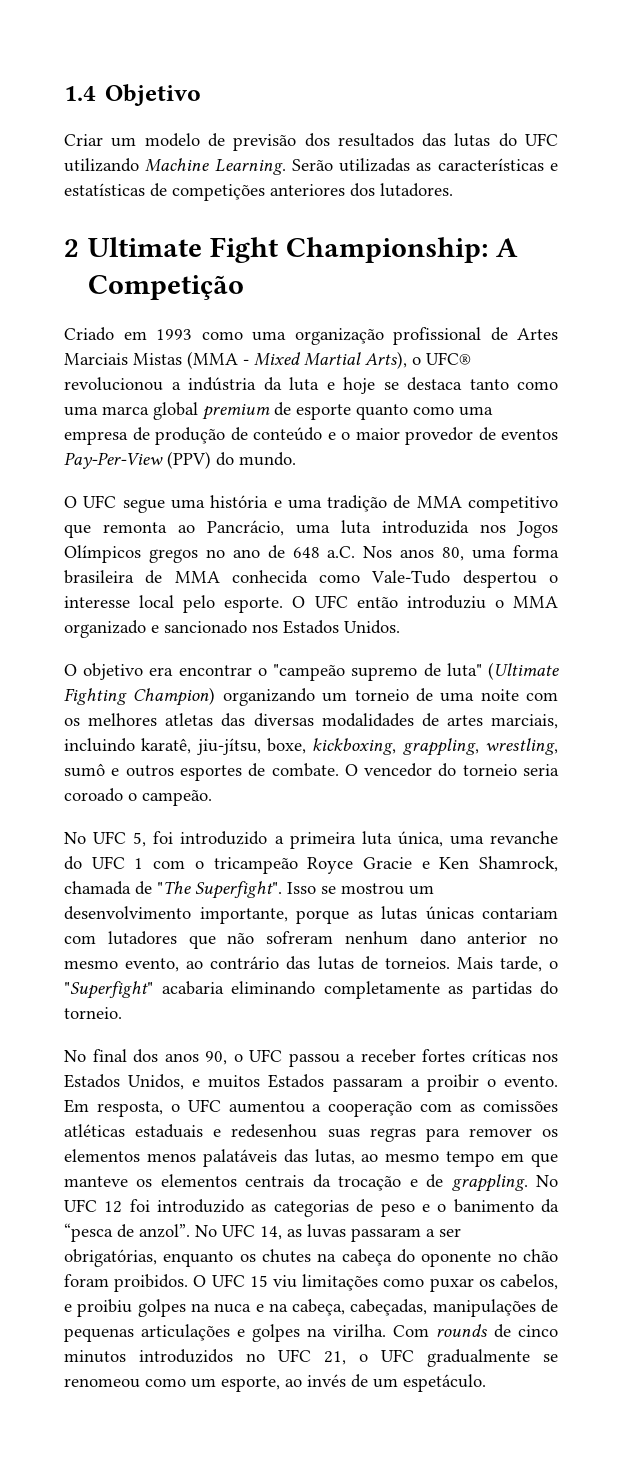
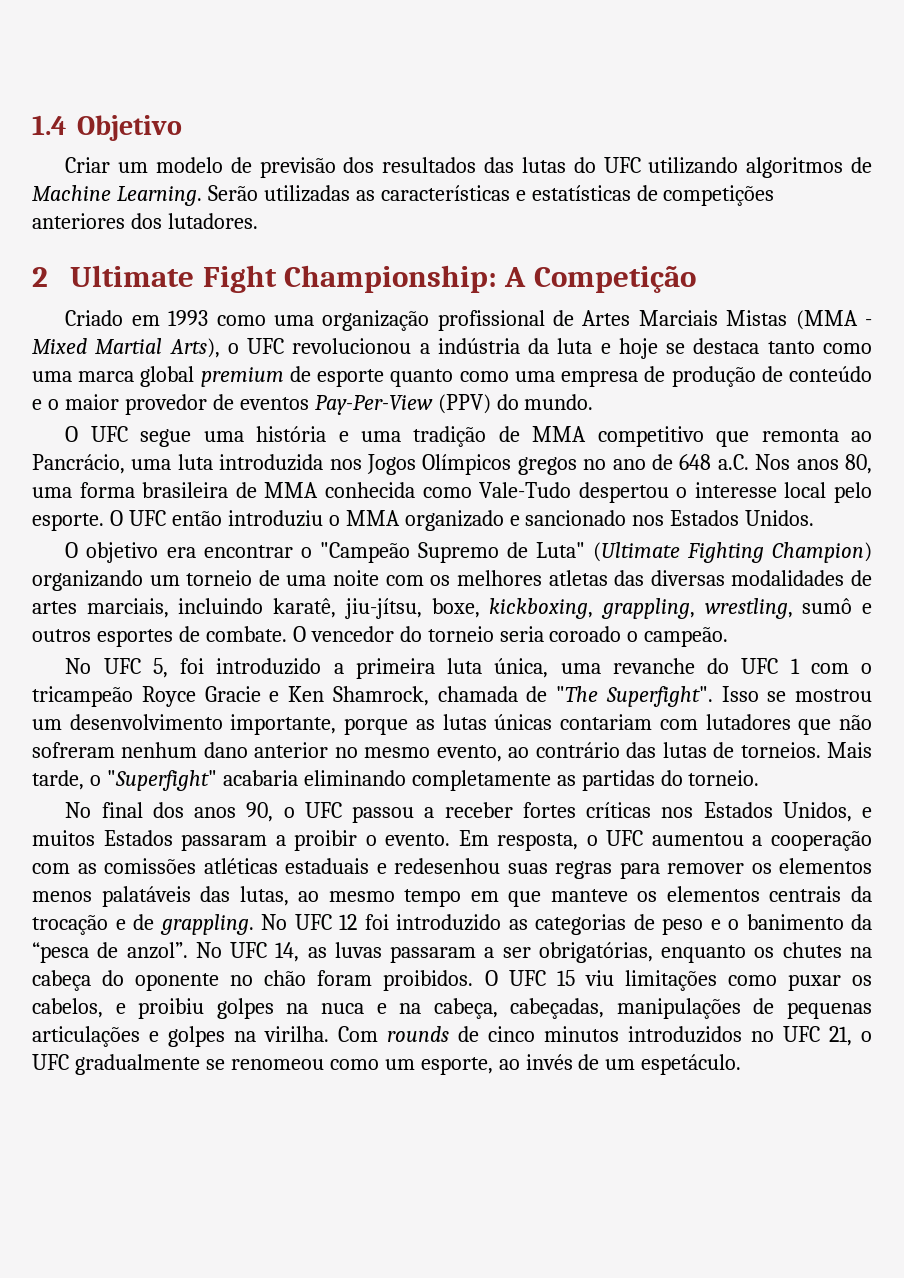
- Criar um modelo de previsão dos resultados das lutas do UFC utilizando Machine Learning.
+ Criar um modelo de previsão dos resultados das lutas do UFC utilizando algoritmos de Machine Learning.
- Criado em 1993 como uma organização profissional de Artes Marciais Mistas (MMA - Mixed Martial Arts), o UFC® revolucionou a indústria da luta e hoje se destaca tanto como uma marca global premium de esporte quanto como uma empresa de produção de conteúdo e o maior provedor de eventos Pay-Per-View (PPV) do mundo.
+ Criado em 1993 como uma organização profissional de Artes Marciais Mistas (MMA - Mixed Martial Arts), o UFC revolucionou a indústria da luta e hoje se destaca tanto como uma marca global premium de esporte quanto como uma empresa de produção de conteúdo e o maior provedor de eventos Pay-Per-View (PPV) do mundo.
- O objetivo era encontrar o "campeão supremo de luta" (Ultimate Fighting Champion) organizando um torneio de uma noite com os melhores atletas das diversas modalidades de artes marciais, incluindo karatê, jiu-jítsu, boxe, kickboxing, grappling, wrestling, sumô e outros esportes de combate.
+ O objetivo era encontrar o "Campeão Supremo de Luta" (Ultimate Fighting Champion) organizando um torneio de uma noite com os melhores atletas das diversas modalidades de artes marciais, incluindo karatê, jiu-jítsu, boxe, kickboxing, grappling, wrestling, sumô e outros esportes de combate.

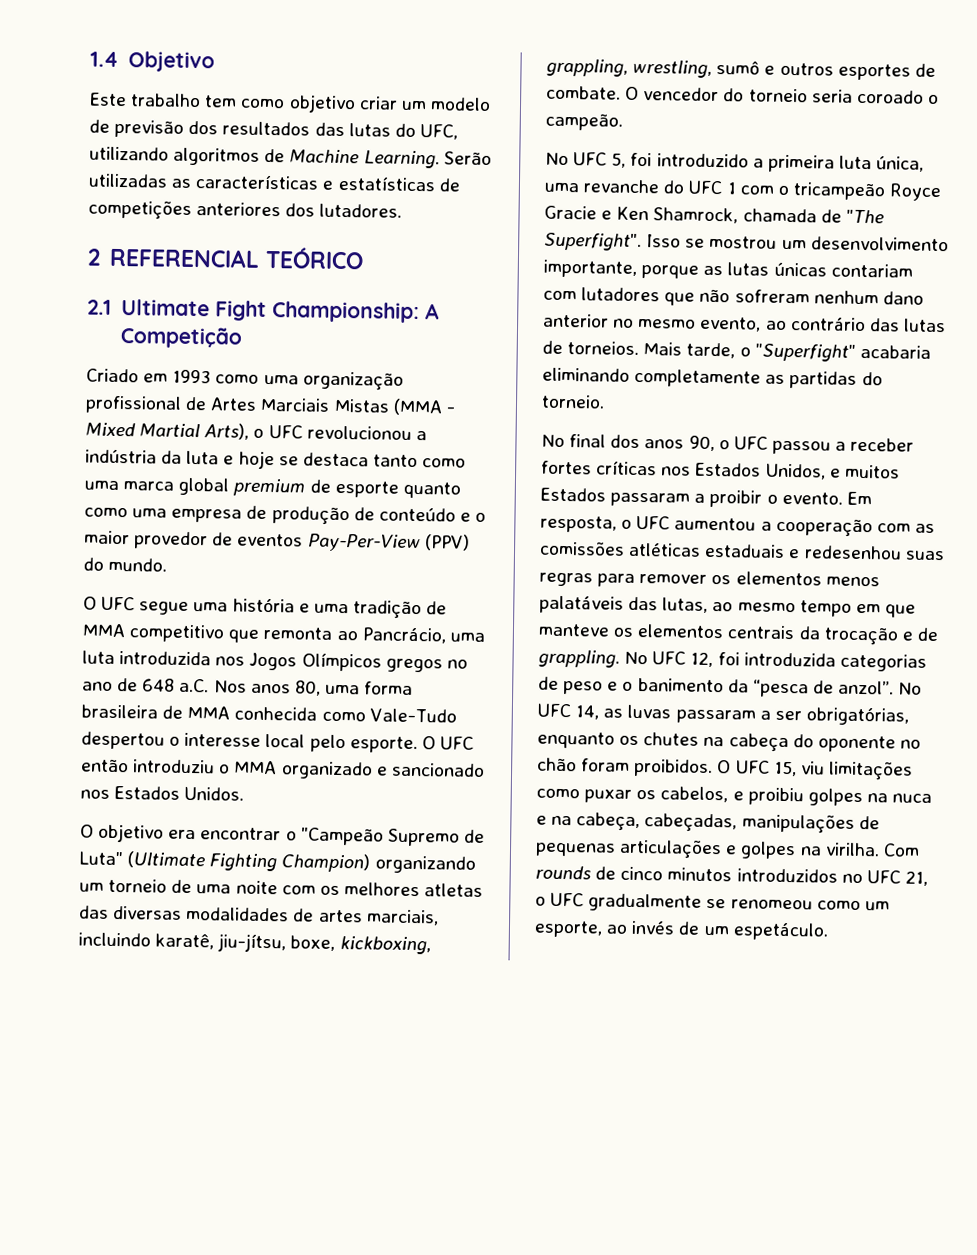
- Criar um modelo de previsão dos resultados das lutas do UFC utilizando algoritmos de Machine Learning.
+ Este trabalho tem como objetivo criar um modelo de previsão dos resultados das lutas do UFC, utilizando algoritmos de Machine Learning.
- 2 Ultimate Fight Championship: A Competição
+ 2 REFERENCIAL TEÓRICO
+ 2.1 Ultimate Fight Championship: A Competição
- No UFC 12 foi introduzido as categorias de peso e o banimento da “pesca de anzol”.
+ No UFC 12, foi introduzida categorias de peso e o banimento da “pesca de anzol”.
- O UFC 15 viu limitações como puxar os cabelos, e proibiu golpes na nuca e na cabeça, cabeçadas, manipulações de pequenas articulações e golpes na virilha.
+ O UFC 15, viu limitações como puxar os cabelos, e proibiu golpes na nuca e na cabeça, cabeçadas, manipulações de pequenas articulações e golpes na virilha.

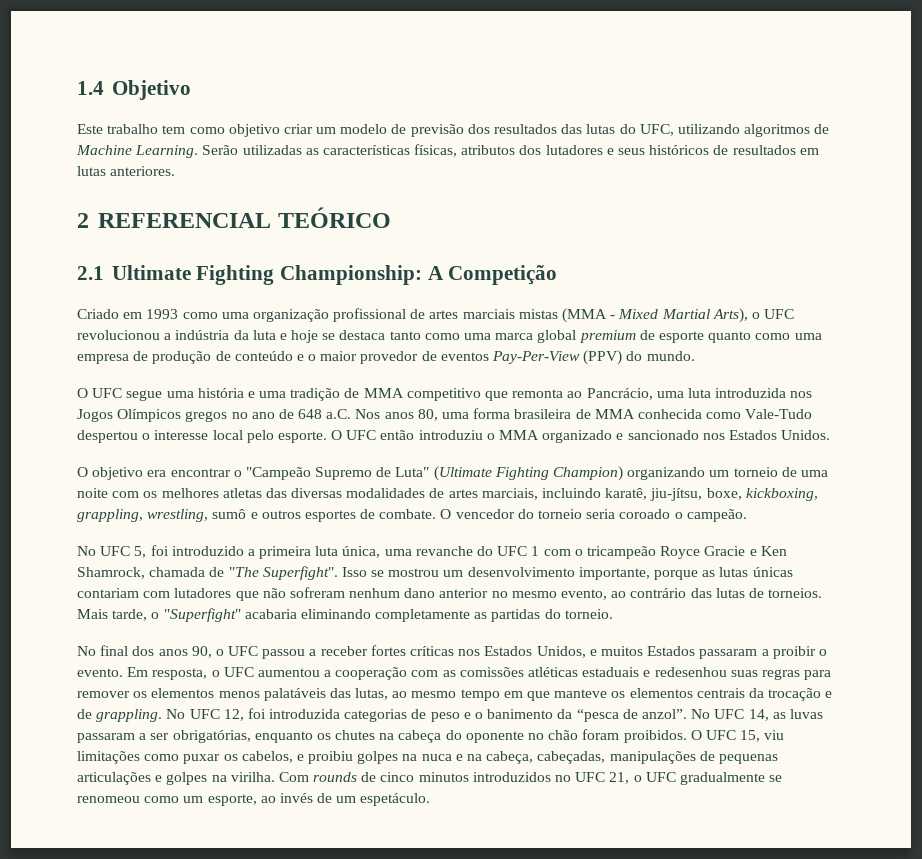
- Serão utilizadas as características e estatísticas de competições anteriores dos lutadores.
+ Serão utilizadas as características físicas, atributos dos lutadores e seus históricos de resultados em lutas anteriores.
- 2.1 Ultimate Fight Championship: A Competição
+ 2.1 Ultimate Fighting Championship: A Competição
- Criado em 1993 como uma organização profissional de Artes Marciais Mistas (MMA - Mixed Martial Arts), o UFC revolucionou a indústria da luta e hoje se destaca tanto como uma marca global premium de esporte quanto como uma empresa de produção de conteúdo e o maior provedor de eventos Pay-Per-View (PPV) do mundo.
+ Criado em 1993 como uma organização profissional de artes marciais mistas (MMA - Mixed Martial Arts), o UFC revolucionou a indústria da luta e hoje se destaca tanto como uma marca global premium de esporte quanto como uma empresa de produção de conteúdo e o maior provedor de eventos Pay-Per-View (PPV) do mundo.

